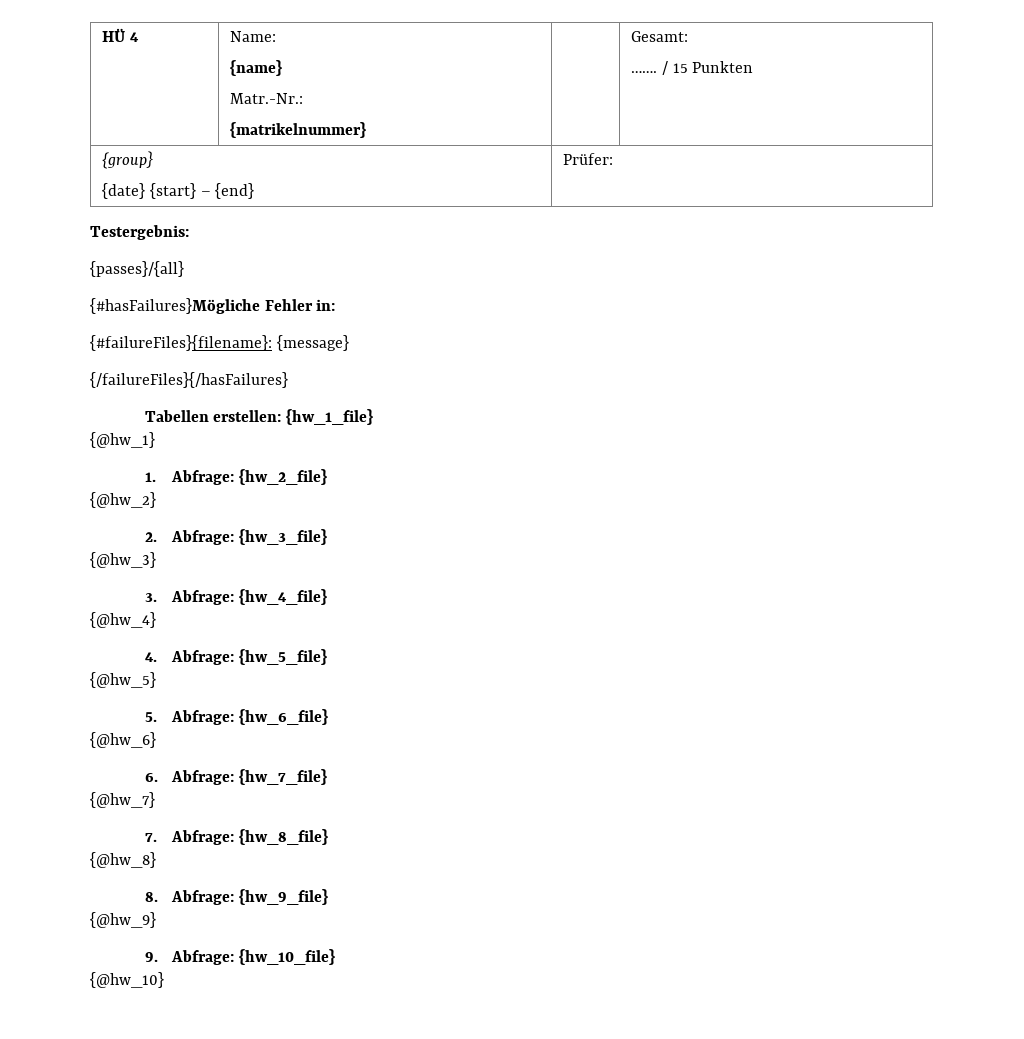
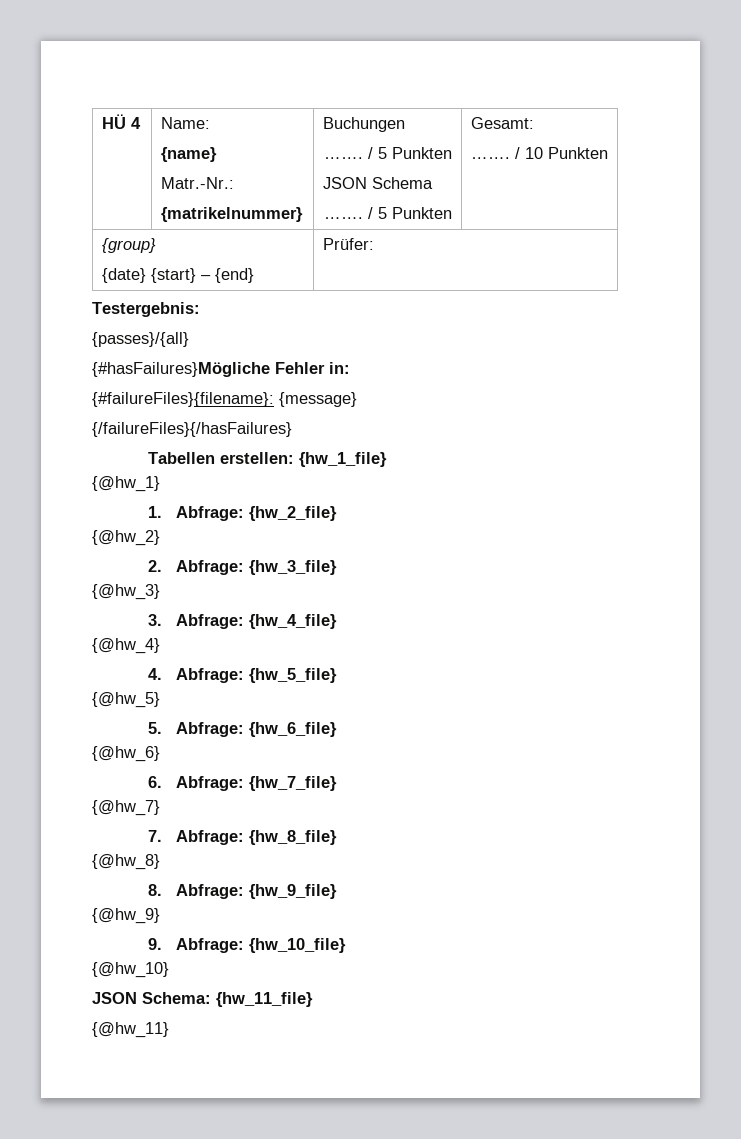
  HÜ 4 | Name:
  {name}
  Matr.-Nr.:
- {matrikelnummer} | | Gesamt:
- ……. / 15 Punkten
+ {matrikelnummer} | Buchungen
+ ……. / 5 Punkten
+ JSON Schema
+ ……. / 5 Punkten | Gesamt:
+ ……. / 10 Punkten
+ JSON Schema: {hw_11_file}
+ {@hw_11}

